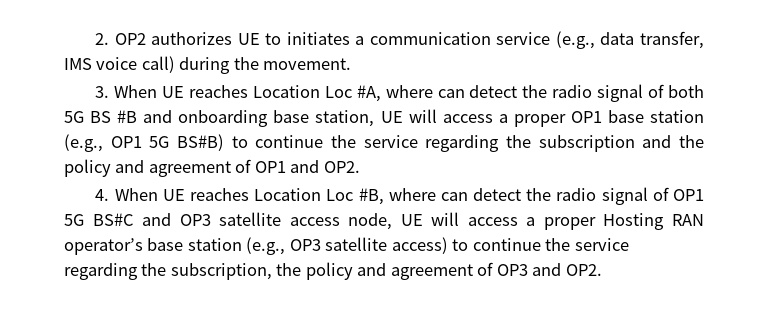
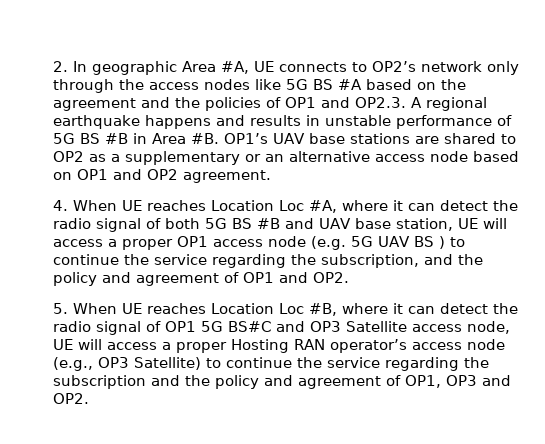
- 2. OP2 authorizes UE to initiates a communication service (e.g., data transfer, IMS voice call) during the movement.
- 3. When UE reaches Location Loc #A, where can detect the radio signal of both 5G BS #B and onboarding base station, UE will access a proper OP1 base station (e.g., OP1 5G BS#B) to continue the service regarding the subscription and the policy and agreement of OP1 and OP2.
- 4. When UE reaches Location Loc #B, where can detect the radio signal of OP1 5G BS#C and OP3 satellite access node, UE will access a proper Hosting RAN operator’s base station (e.g., OP3 satellite access) to continue the service regarding the subscription, the policy and agreement of OP3 and OP2.
+ 2. In geographic Area #A, UE connects to OP2’s network only through the access nodes like 5G BS #A based on the agreement and the policies of OP1 and OP2.3. A regional earthquake happens and results in unstable performance of 5G BS #B in Area #B. OP1’s UAV base stations are shared to OP2 as a supplementary or an alternative access node based on OP1 and OP2 agreement.
+ 4. When UE reaches Location Loc #A, where it can detect the radio signal of both 5G BS #B and UAV base station, UE will access a proper OP1 access node (e.g. 5G UAV BS ) to continue the service regarding the subscription, and the policy and agreement of OP1 and OP2.
+ 5. When UE reaches Location Loc #B, where it can detect the radio signal of OP1 5G BS#C and OP3 Satellite access node, UE will access a proper Hosting RAN operator’s access node (e.g., OP3 Satellite) to continue the service regarding the subscription and the policy and agreement of OP1, OP3 and OP2.

